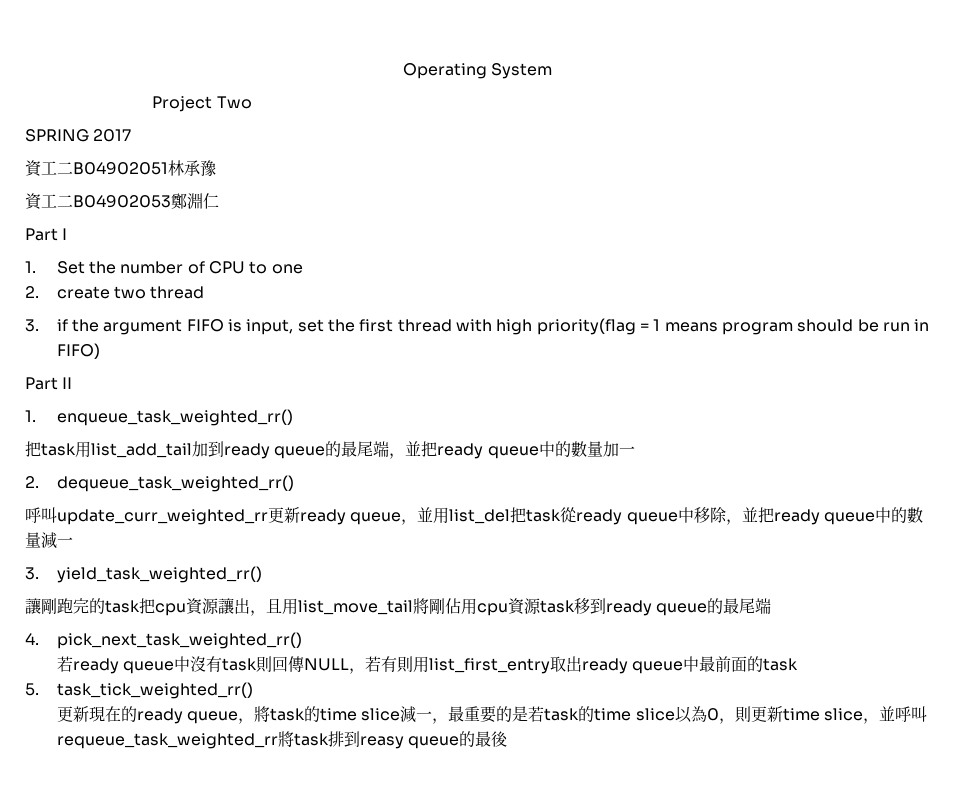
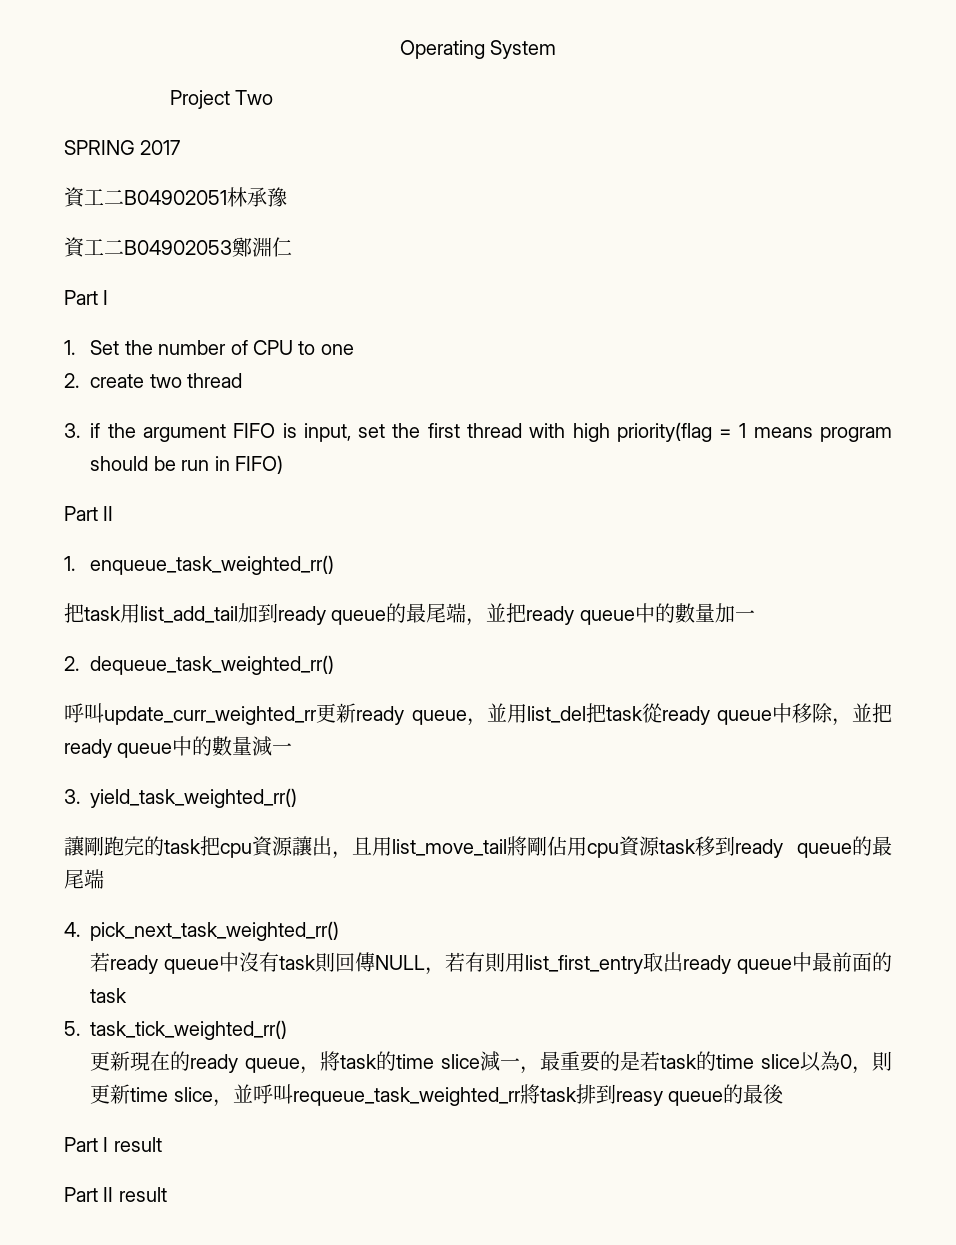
+ Part I result
+ Part II result

